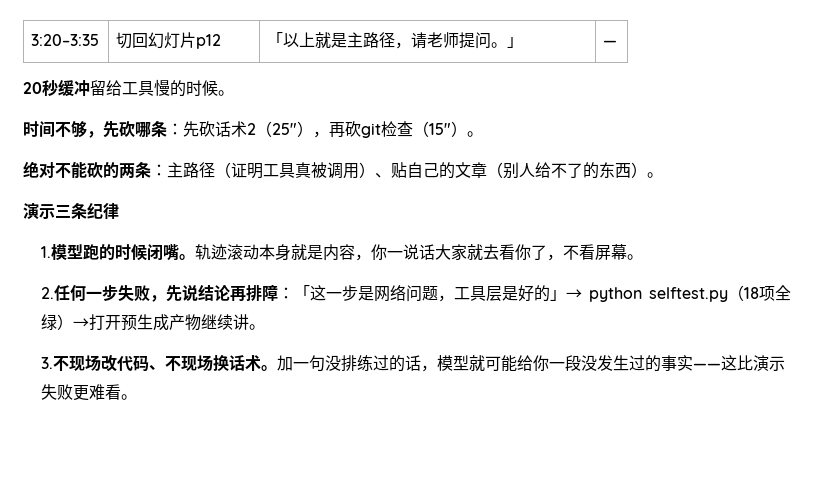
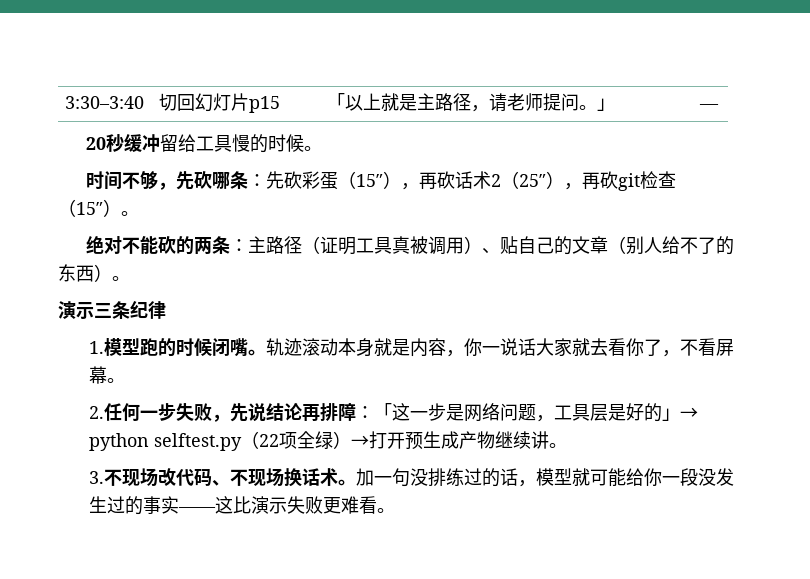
- 3:20–3:35 | 切回幻灯片p12 | 「以上就是主路径，请老师提问。」 | —
+ 3:30–3:40 | 切回幻灯片p15 | 「以上就是主路径，请老师提问。」 | —
- 时间不够，先砍哪条：先砍话术2（25″），再砍git检查（15″）。
+ 时间不够，先砍哪条：先砍彩蛋（15″），再砍话术2（25″），再砍git检查（15″）。
- 2.任何一步失败，先说结论再排障：「这一步是网络问题，工具层是好的」→ python selftest.py（18项全绿）→打开预生成产物继续讲。
+ 2.任何一步失败，先说结论再排障：「这一步是网络问题，工具层是好的」→ python selftest.py（22项全绿）→打开预生成产物继续讲。

